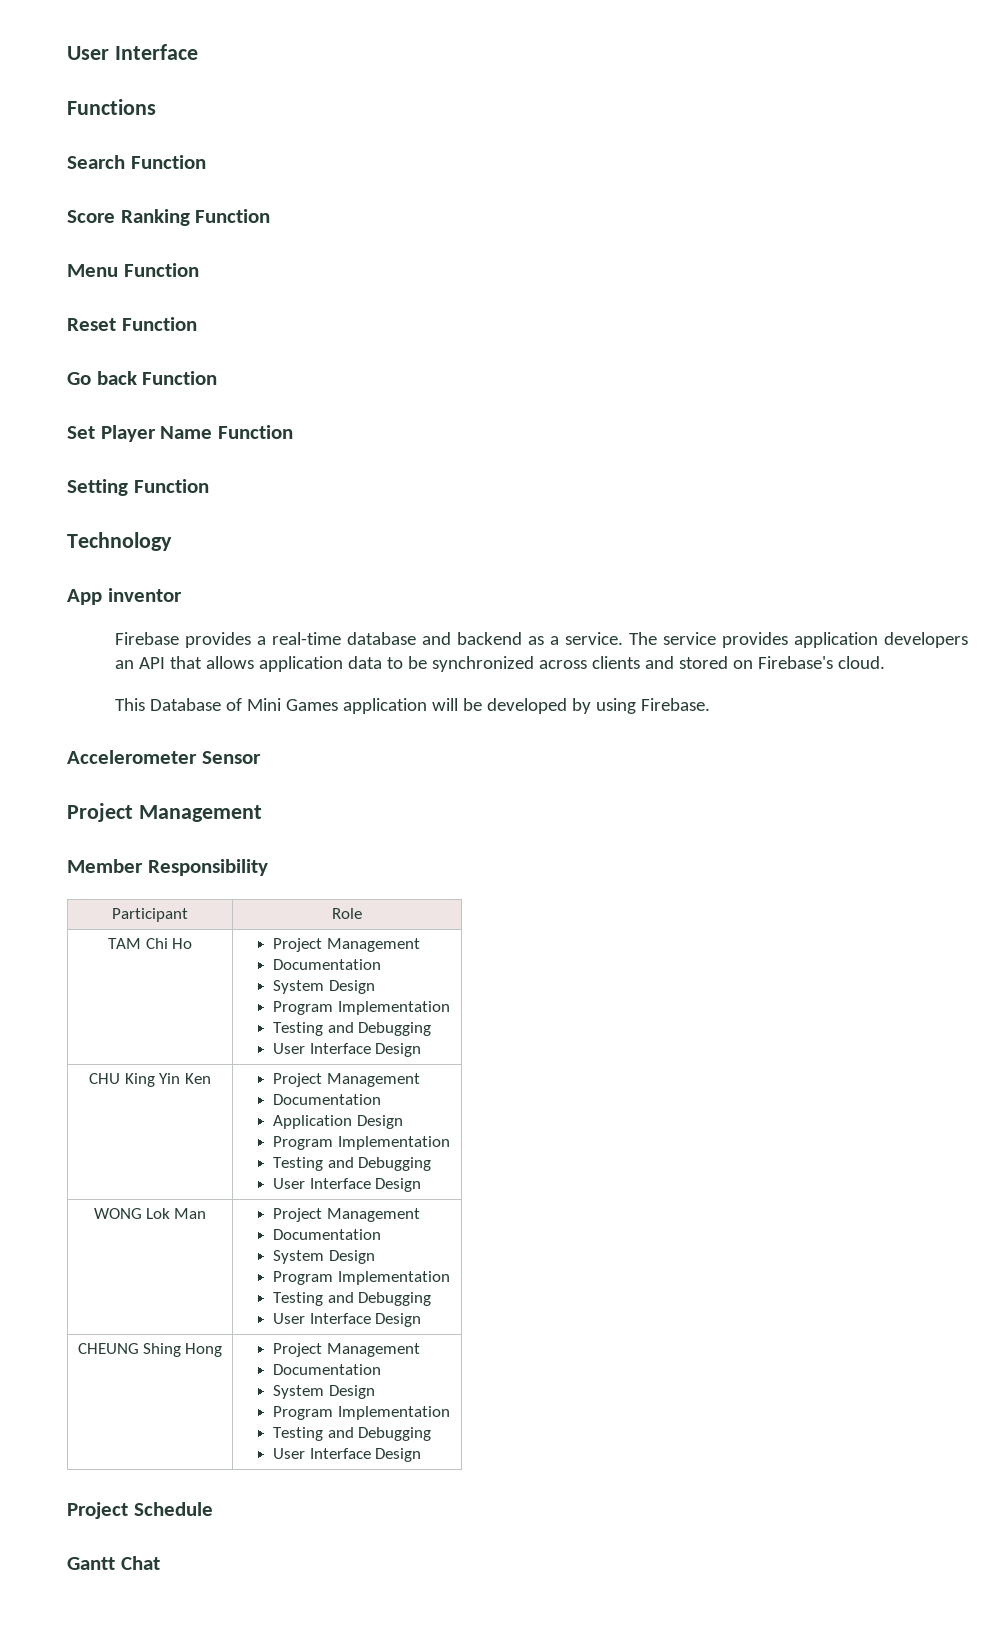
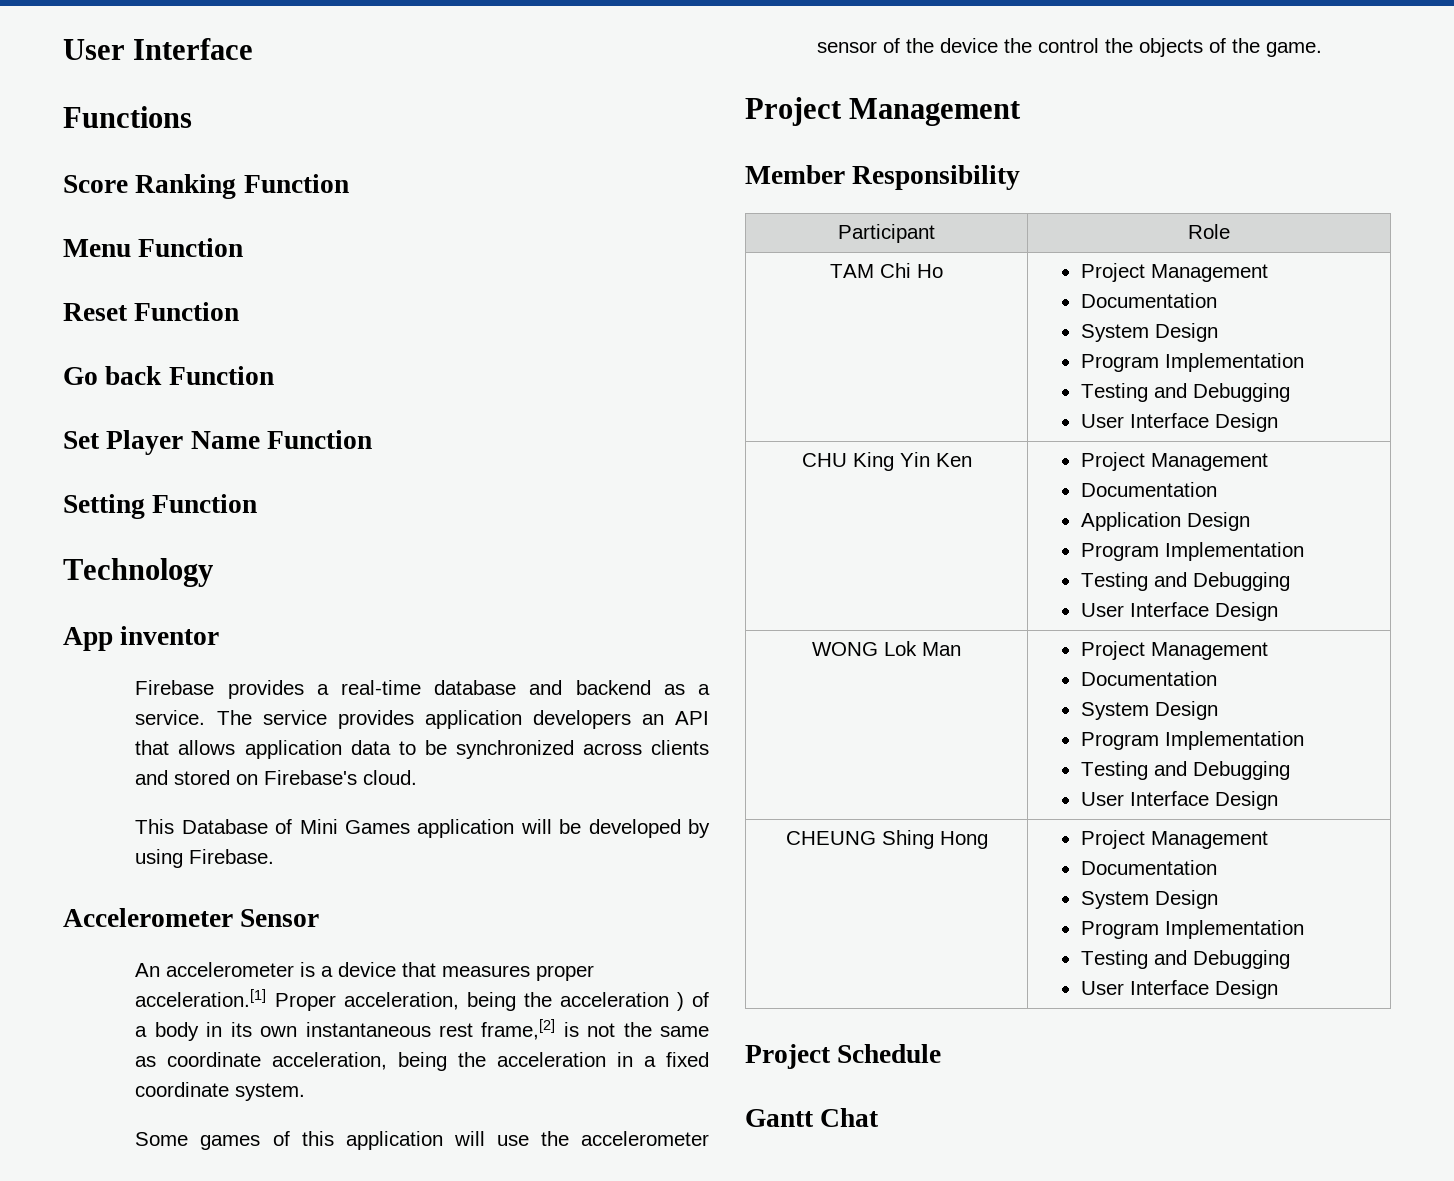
- Search Function
+ An accelerometer is a device that measures proper acceleration.[1] Proper acceleration, being the acceleration ) of a body in its own instantaneous rest frame,[2] is not the same as coordinate acceleration, being the acceleration in a fixed coordinate system.
+ Some games of this application will use the accelerometer sensor of the device the control the objects of the game.

